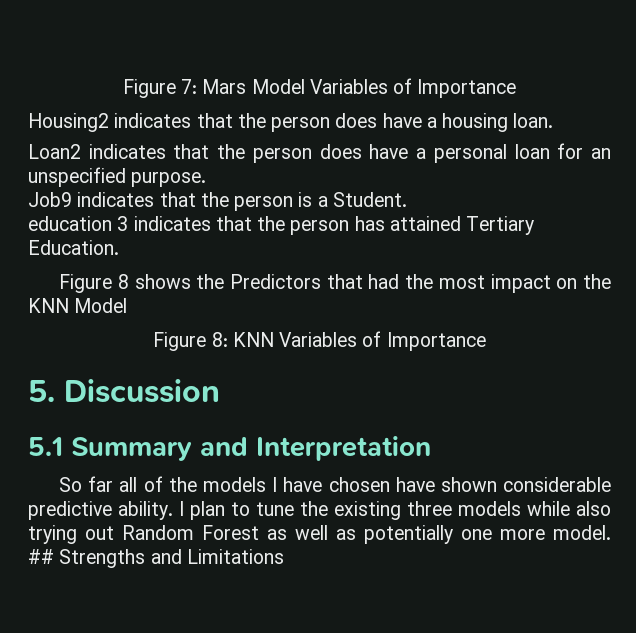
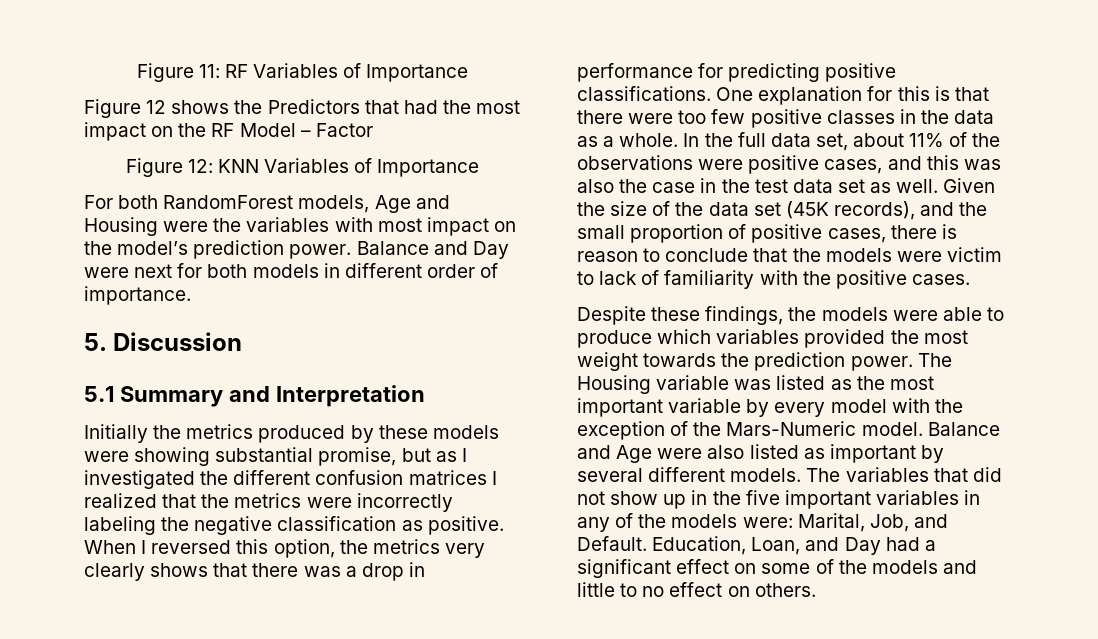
- Figure 7: Mars Model Variables of Importance
- Housing2 indicates that the person does have a housing loan.
- Loan2 indicates that the person does have a personal loan for an unspecified purpose.
- Job9 indicates that the person is a Student.
- education 3 indicates that the person has attained Tertiary Education.
- Figure 8 shows the Predictors that had the most impact on the KNN Model
- Figure 8: KNN Variables of Importance
+ Figure 11: RF Variables of Importance
+ Figure 12 shows the Predictors that had the most impact on the RF Model – Factor
+ Figure 12: KNN Variables of Importance
+ For both RandomForest models, Age and Housing were the variables with most impact on the model’s prediction power. Balance and Day were next for both models in different order of importance.
- So far all of the models I have chosen have shown considerable predictive ability. I plan to tune the existing three models while also trying out Random Forest as well as potentially one more model. ## Strengths and Limitations
+ Initially the metrics produced by these models were showing substantial promise, but as I investigated the different confusion matrices I realized that the metrics were incorrectly labeling the negative classification as positive. When I reversed this option, the metrics very clearly shows that there was a drop in performance for predicting positive classifications. One explanation for this is that there were too few positive classes in the data as a whole. In the full data set, about 11% of the observations were positive cases, and this was also the case in the test data set as well. Given the size of the data set (45K records), and the small proportion of positive cases, there is reason to conclude that the models were victim to lack of familiarity with the positive cases.
+ Despite these findings, the models were able to produce which variables provided the most weight towards the prediction power. The Housing variable was listed as the most important variable by every model with the exception of the Mars-Numeric model. Balance and Age were also listed as important by several different models. The variables that did not show up in the five important variables in any of the models were: Marital, Job, and Default. Education, Loan, and Day had a significant effect on some of the models and little to no effect on others.

